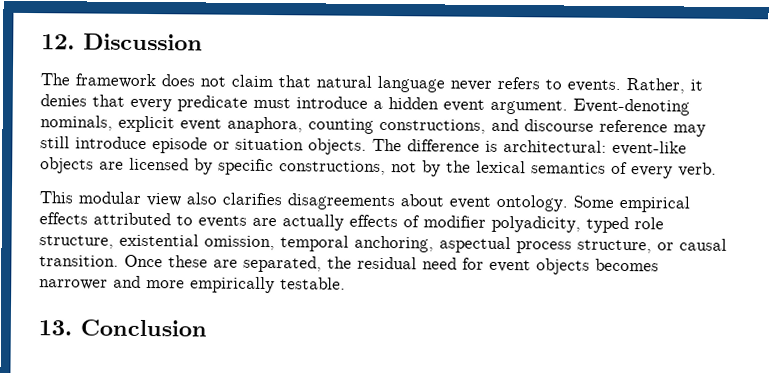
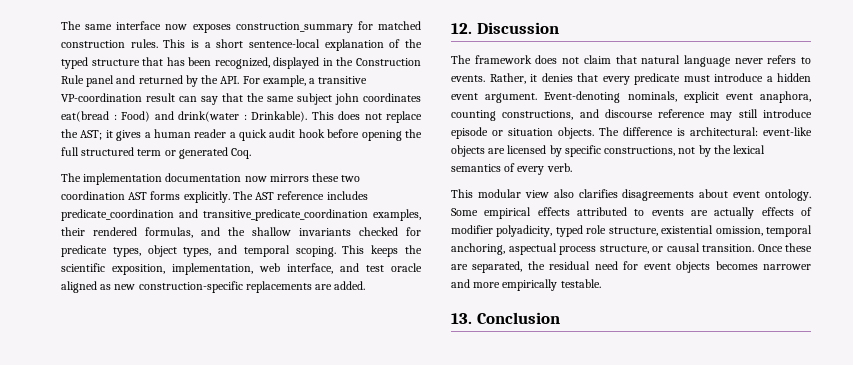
+ The same interface now exposes construction_summary for matched construction rules. This is a short sentence-local explanation of the typed structure that has been recognized, displayed in the Construction Rule panel and returned by the API. For example, a transitive VP-coordination result can say that the same subject john coordinates eat(bread : Food) and drink(water : Drinkable). This does not replace the AST; it gives a human reader a quick audit hook before opening the full structured term or generated Coq.
+ The implementation documentation now mirrors these two coordination AST forms explicitly. The AST reference includes predicate_coordination and transitive_predicate_coordination examples, their rendered formulas, and the shallow invariants checked for predicate types, object types, and temporal scoping. This keeps the scientific exposition, implementation, web interface, and test oracle aligned as new construction-specific replacements are added.

